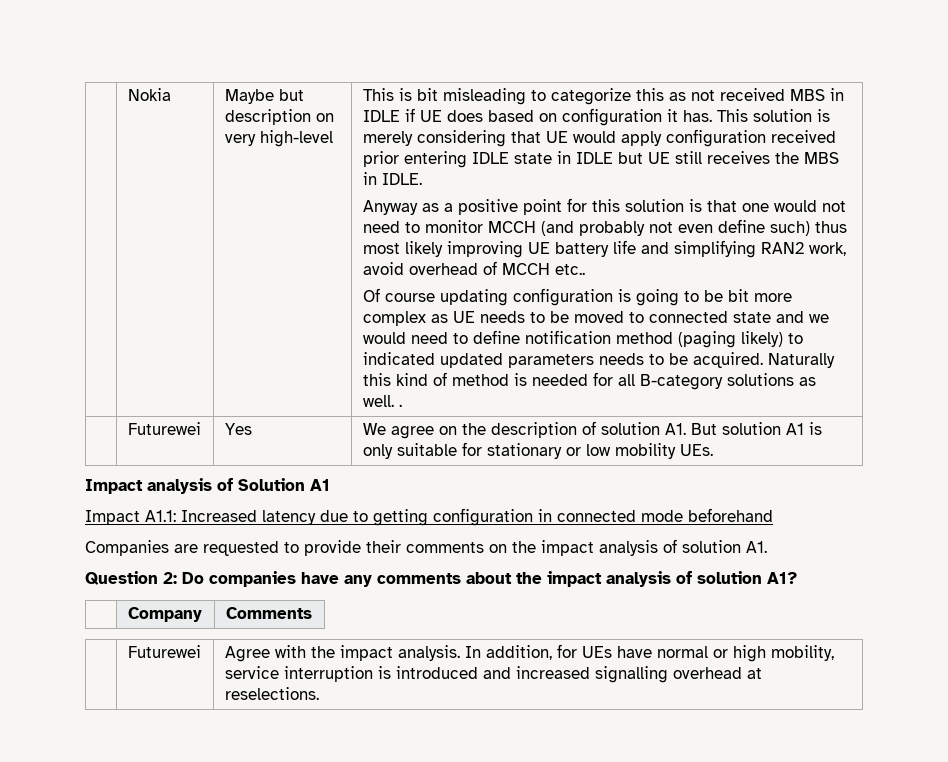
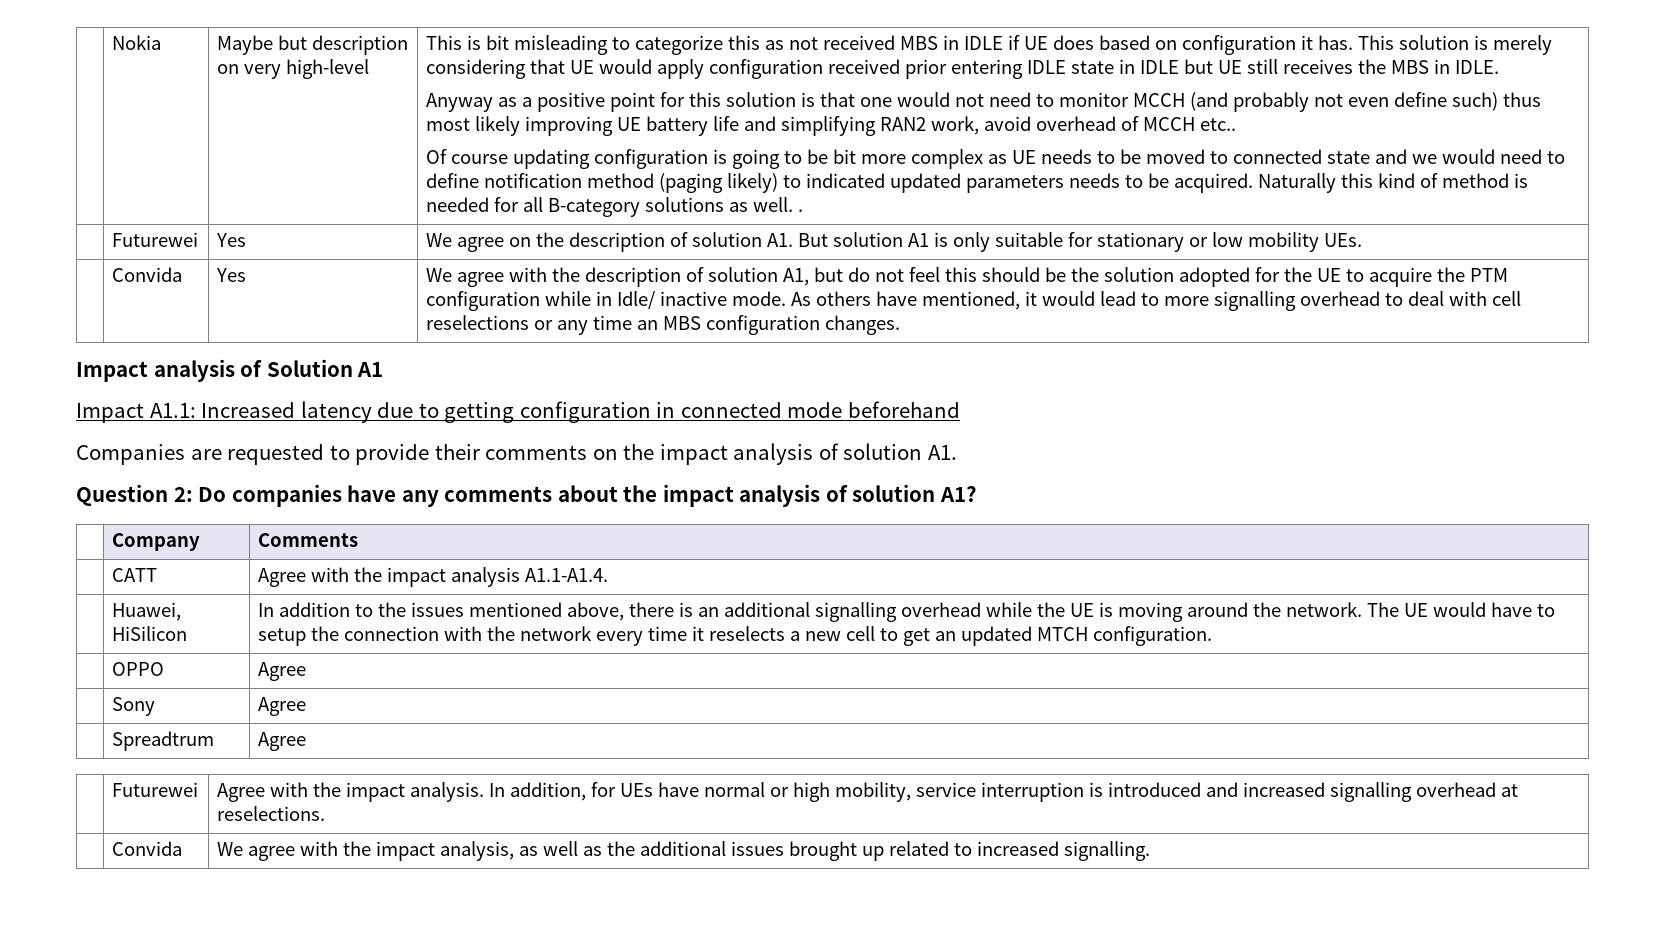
+ Convida | Yes | We agree with the description of solution A1, but do not feel this should be the solution adopted for the UE to acquire the PTM configuration while in Idle/ inactive mode. As others have mentioned, it would lead to more signalling overhead to deal with cell reselections or any time an MBS configuration changes.
+ | CATT | Agree with the impact analysis A1.1-A1.4.
+ | Huawei, HiSilicon | In addition to the issues mentioned above, there is an additional signalling overhead while the UE is moving around the network. The UE would have to setup the connection with the network every time it reselects a new cell to get an updated MTCH configuration.
+ | OPPO | Agree
+ | Sony | Agree
+ | Spreadtrum | Agree
+ | Convida | We agree with the impact analysis, as well as the additional issues brought up related to increased signalling.

